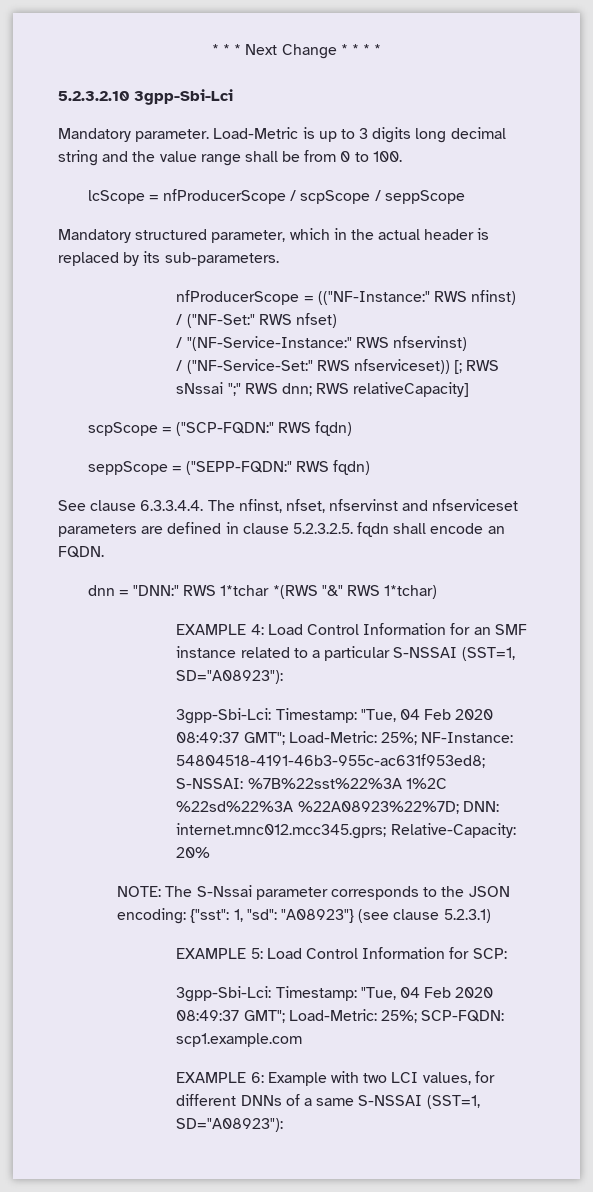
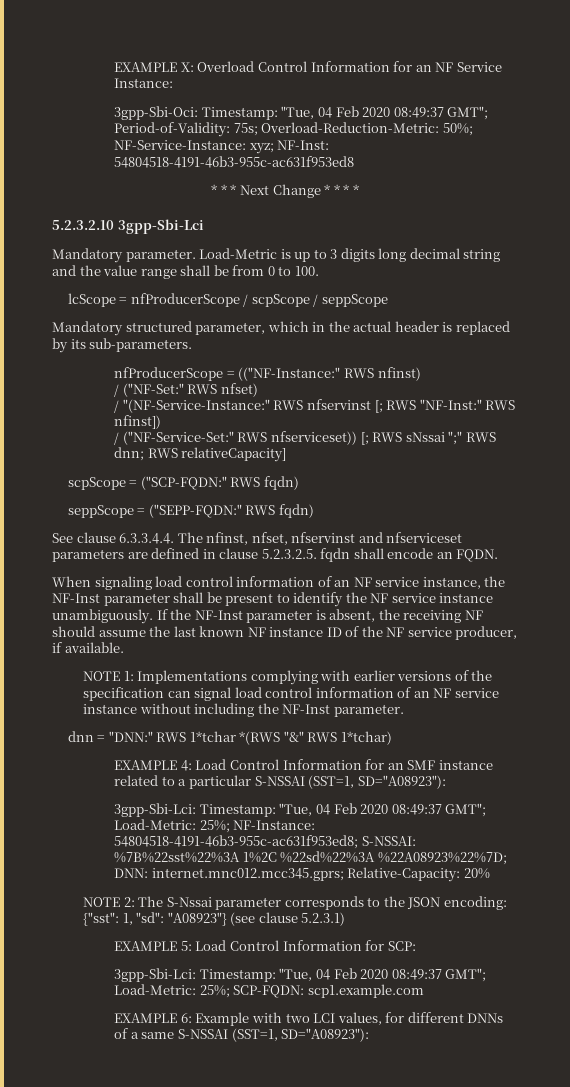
+ EXAMPLE X: Overload Control Information for an NF Service Instance:
+ 3gpp-Sbi-Oci: Timestamp: "Tue, 04 Feb 2020 08:49:37 GMT"; Period-of-Validity: 75s; Overload-Reduction-Metric: 50%; NF-Service-Instance: xyz; NF-Inst: 54804518-4191-46b3-955c-ac631f953ed8
- / "(NF-Service-Instance:" RWS nfservinst)
+ / "(NF-Service-Instance:" RWS nfservinst [; RWS "NF-Inst:" RWS nfinst])
+ When signaling load control information of an NF service instance, the NF-Inst parameter shall be present to identify the NF service instance unambiguously. If the NF-Inst parameter is absent, the receiving NF should assume the last known NF instance ID of the NF service producer, if available.
+ NOTE 1: Implementations complying with earlier versions of the specification can signal load control information of an NF service instance without including the NF-Inst parameter.
- NOTE: The S-Nssai parameter corresponds to the JSON encoding: {"sst": 1, "sd": "A08923"} (see clause 5.2.3.1)
+ NOTE 2: The S-Nssai parameter corresponds to the JSON encoding: {"sst": 1, "sd": "A08923"} (see clause 5.2.3.1)

